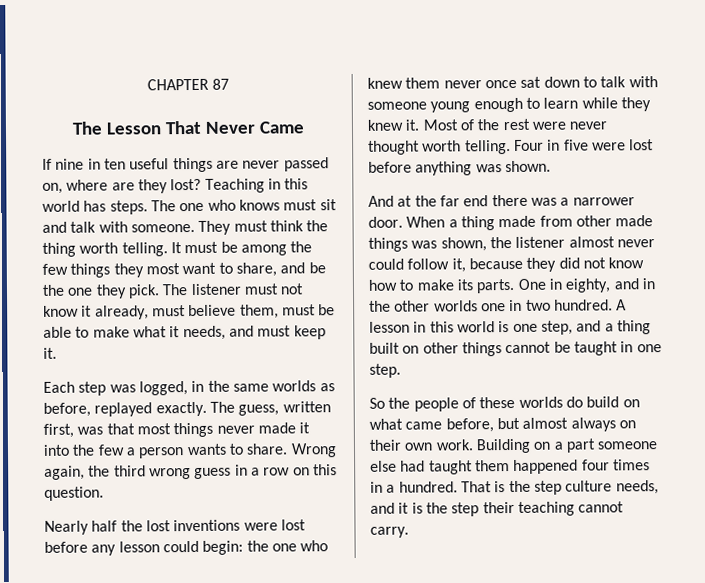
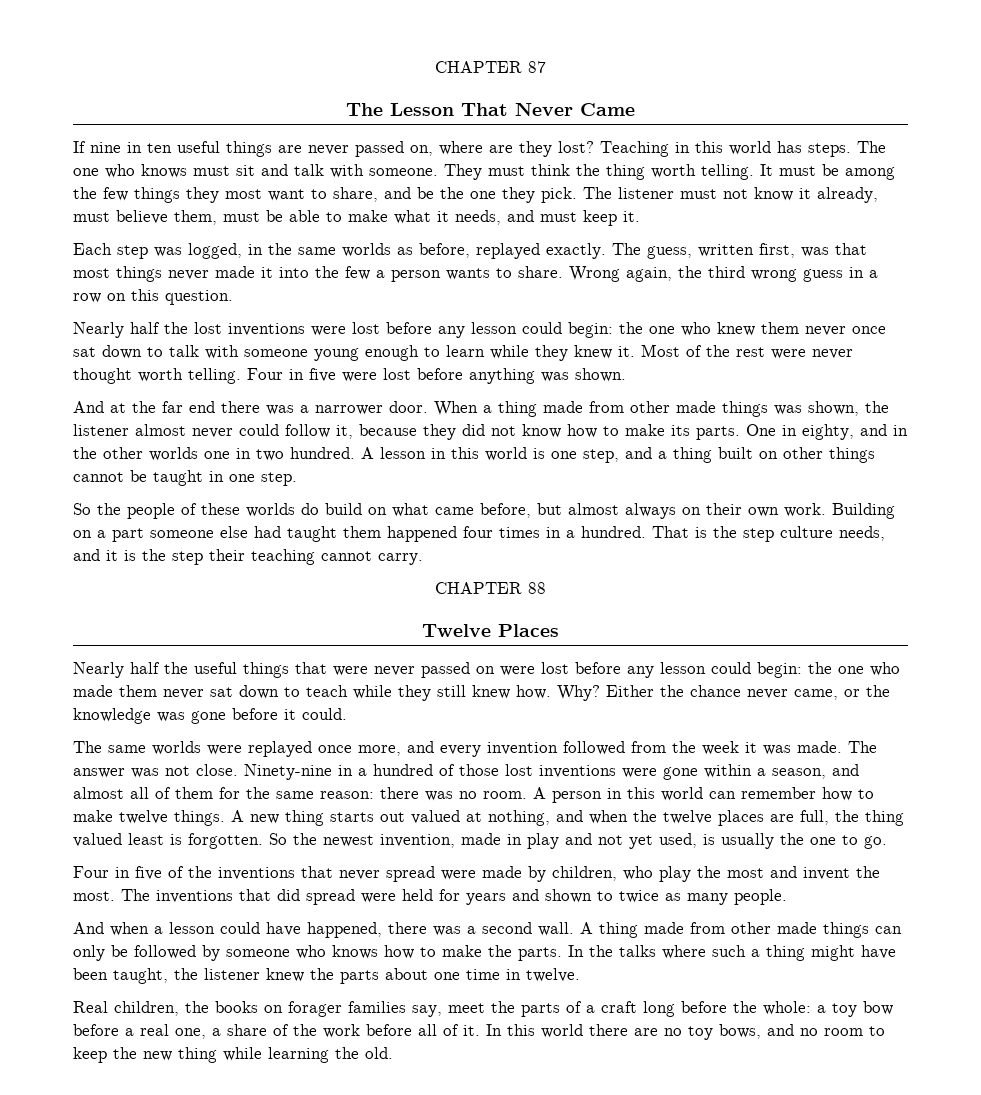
+ CHAPTER 88
+ Twelve Places
+ Nearly half the useful things that were never passed on were lost before any lesson could begin: the one who made them never sat down to teach while they still knew how. Why? Either the chance never came, or the knowledge was gone before it could.
+ The same worlds were replayed once more, and every invention followed from the week it was made. The answer was not close. Ninety-nine in a hundred of those lost inventions were gone within a season, and almost all of them for the same reason: there was no room. A person in this world can remember how to make twelve things. A new thing starts out valued at nothing, and when the twelve places are full, the thing valued least is forgotten. So the newest invention, made in play and not yet used, is usually the one to go.
+ Four in five of the inventions that never spread were made by children, who play the most and invent the most. The inventions that did spread were held for years and shown to twice as many people.
+ And when a lesson could have happened, there was a second wall. A thing made from other made things can only be followed by someone who knows how to make the parts. In the talks where such a thing might have been taught, the listener knew the parts about one time in twelve.
+ Real children, the books on forager families say, meet the parts of a craft long before the whole: a toy bow before a real one, a share of the work before all of it. In this world there are no toy bows, and no room to keep the new thing while learning the old.

